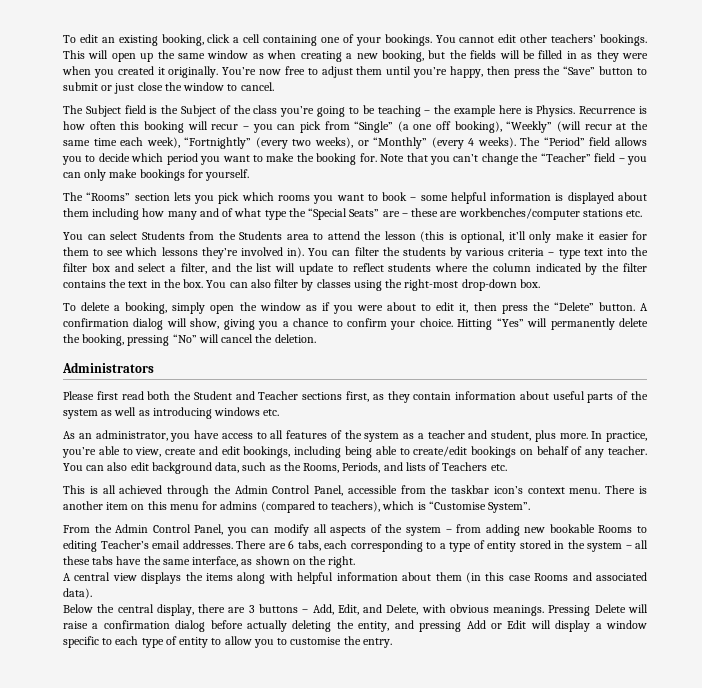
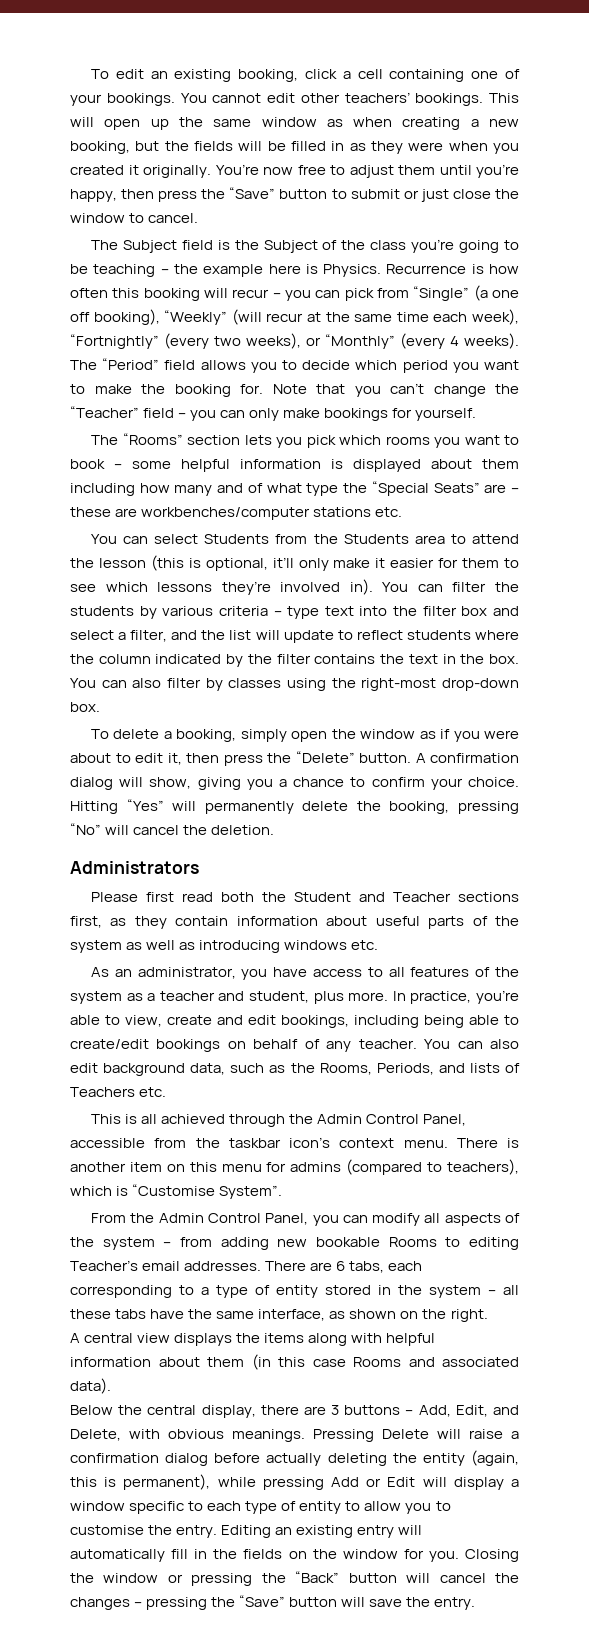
- Pressing Delete will raise a confirmation dialog before actually deleting the entity, and pressing Add or Edit will display a window specific to each type of entity to allow you to customise the entry.
+ Pressing Delete will raise a confirmation dialog before actually deleting the entity (again, this is permanent), while pressing Add or Edit will display a window specific to each type of entity to allow you to customise the entry.
+ Editing an existing entry will automatically fill in the fields on the window for you. Closing the window or pressing the “Back” button will cancel the changes – pressing the “Save” button will save the entry.

